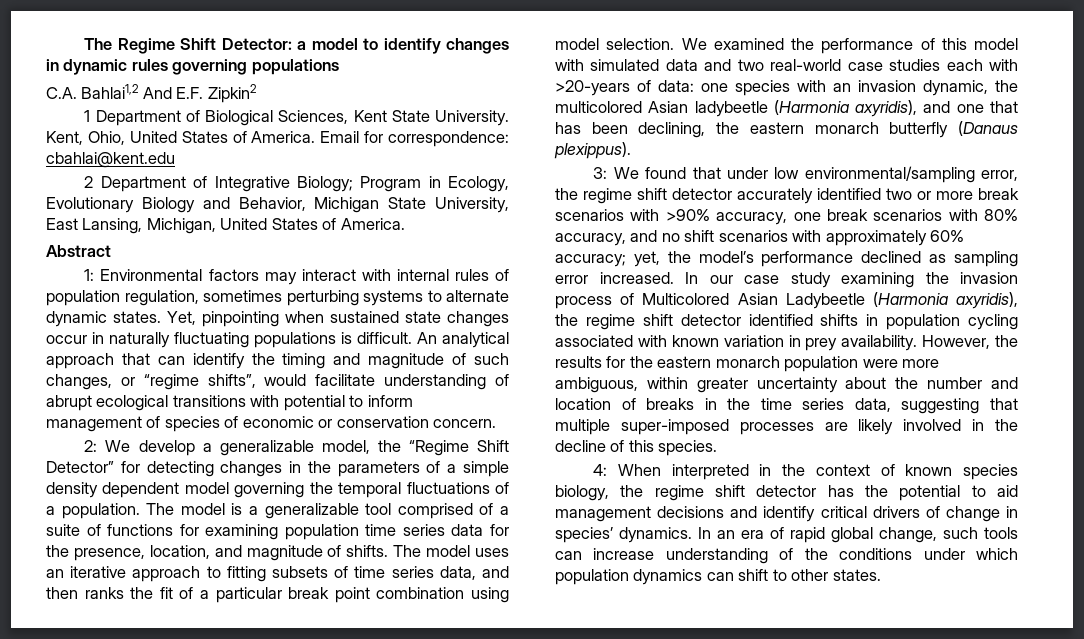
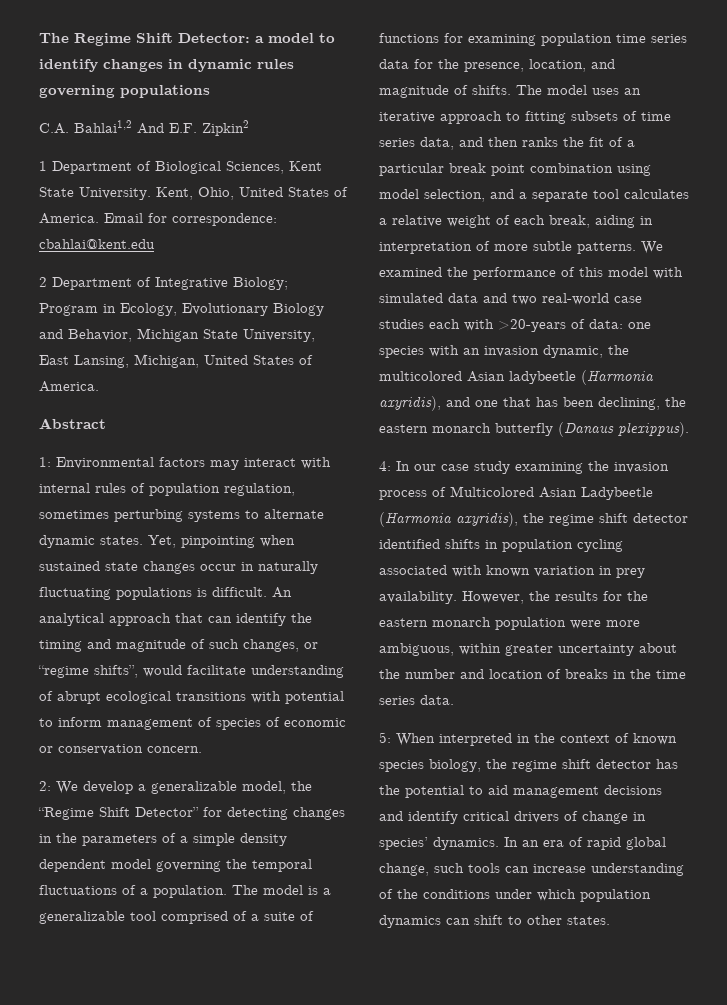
- The model uses an iterative approach to fitting subsets of time series data, and then ranks the fit of a particular break point combination using model selection.
+ The model uses an iterative approach to fitting subsets of time series data, and then ranks the fit of a particular break point combination using model selection, and a separate tool calculates a relative weight of each break, aiding in interpretation of more subtle patterns.
- 3: We found that under low environmental/sampling error, the regime shift detector accurately identified two or more break scenarios with >90% accuracy, one break scenarios with 80% accuracy, and no shift scenarios with approximately 60% accuracy; yet, the model’s performance declined as sampling error increased. In our case study examining the invasion process of Multicolored Asian Ladybeetle (Harmonia axyridis), the regime shift detector identified shifts in population cycling associated with known variation in prey availability.
+ 4: In our case study examining the invasion process of Multicolored Asian Ladybeetle (Harmonia axyridis), the regime shift detector identified shifts in population cycling associated with known variation in prey availability.
- However, the results for the eastern monarch population were more ambiguous, within greater uncertainty about the number and location of breaks in the time series data, suggesting that multiple super-imposed processes are likely involved in the decline of this species.
- 4: When interpreted in the context of known species biology, the regime shift detector has the potential to aid management decisions and identify critical drivers of change in species’ dynamics.
+ However, the results for the eastern monarch population were more ambiguous, within greater uncertainty about the number and location of breaks in the time series data.
+ 5: When interpreted in the context of known species biology, the regime shift detector has the potential to aid management decisions and identify critical drivers of change in species’ dynamics.

